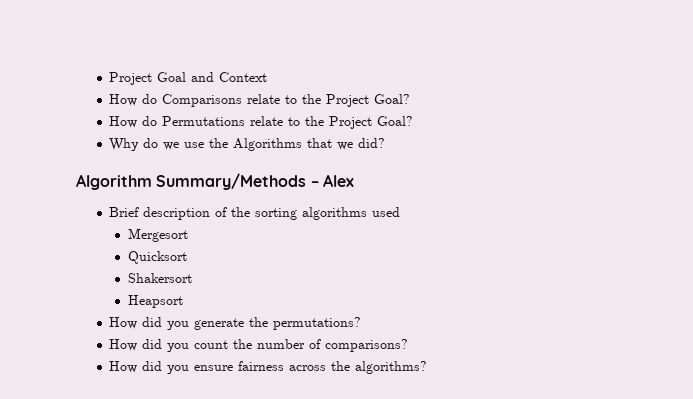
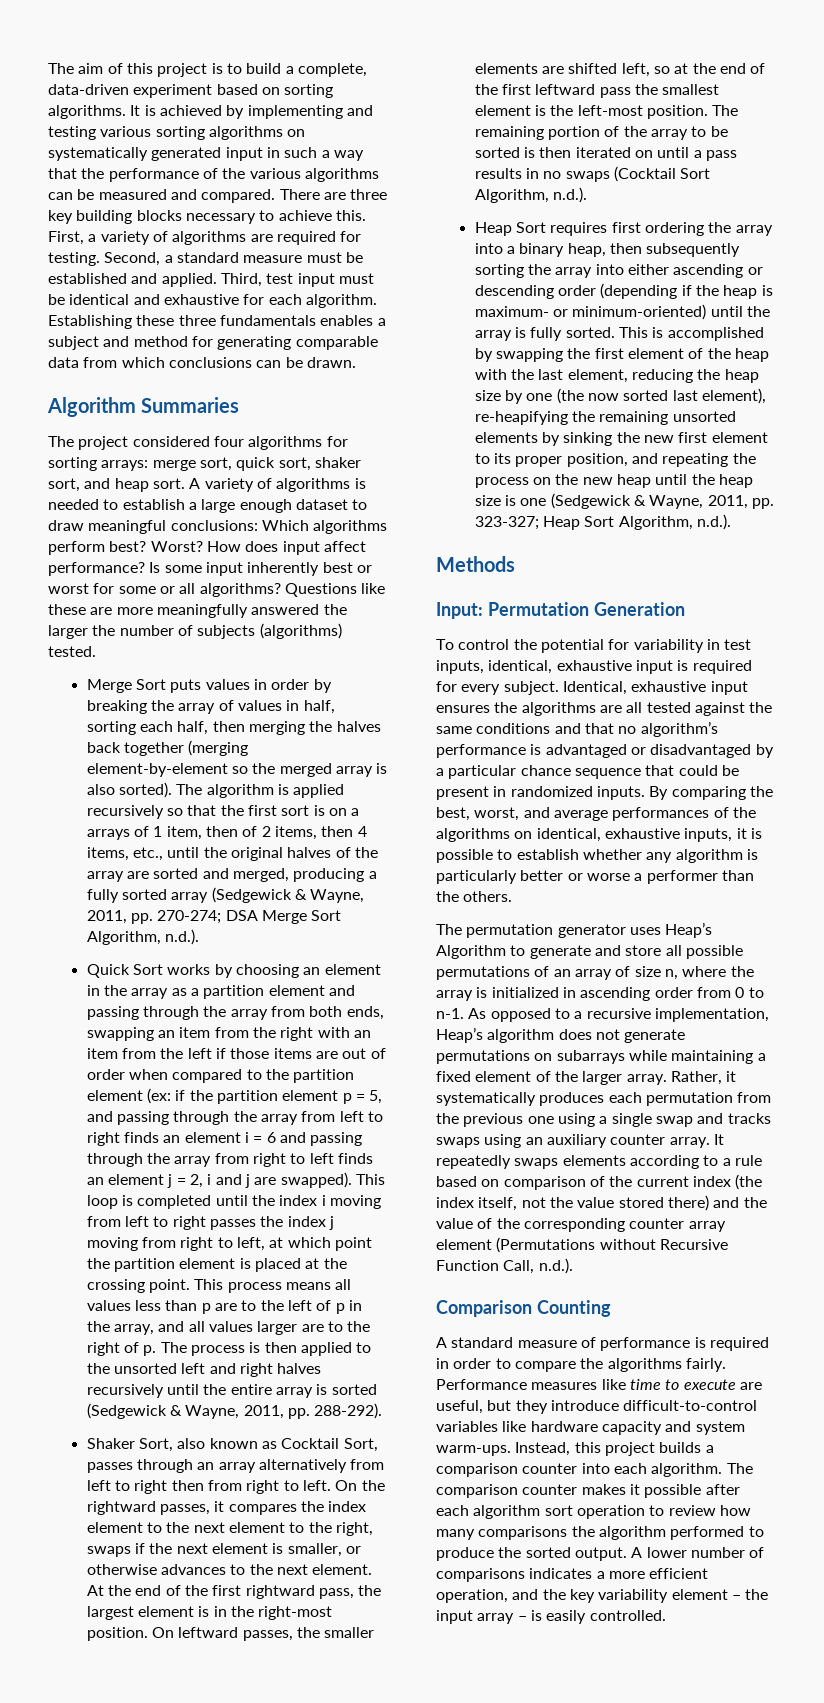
- Project Goal and Context
- How do Comparisons relate to the Project Goal?
- How do Permutations relate to the Project Goal?
- Why do we use the Algorithms that we did?
- Algorithm Summary/Methods – Alex
- Brief description of the sorting algorithms used
- Mergesort
- Quicksort
- Shakersort
- Heapsort
- How did you generate the permutations?
- How did you count the number of comparisons?
- How did you ensure fairness across the algorithms?
+ The aim of this project is to build a complete, data-driven experiment based on sorting algorithms. It is achieved by implementing and testing various sorting algorithms on systematically generated input in such a way that the performance of the various algorithms can be measured and compared. There are three key building blocks necessary to achieve this. First, a variety of algorithms are required for testing. Second, a standard measure must be established and applied. Third, test input must be identical and exhaustive for each algorithm. Establishing these three fundamentals enables a subject and method for generating comparable data from which conclusions can be drawn.
+ Algorithm Summaries
+ The project considered four algorithms for sorting arrays: merge sort, quick sort, shaker sort, and heap sort. A variety of algorithms is needed to establish a large enough dataset to draw meaningful conclusions: Which algorithms perform best? Worst? How does input affect performance? Is some input inherently best or worst for some or all algorithms? Questions like these are more meaningfully answered the larger the number of subjects (algorithms) tested.
+ Merge Sort puts values in order by breaking the array of values in half, sorting each half, then merging the halves back together (merging element-by-element so the merged array is also sorted). The algorithm is applied recursively so that the first sort is on a arrays of 1 item, then of 2 items, then 4 items, etc., until the original halves of the array are sorted and merged, producing a fully sorted array (Sedgewick & Wayne, 2011, pp. 270-274; DSA Merge Sort Algorithm, n.d.).
+ Quick Sort works by choosing an element in the array as a partition element and passing through the array from both ends, swapping an item from the right with an item from the left if those items are out of order when compared to the partition element (ex: if the partition element p = 5, and passing through the array from left to right finds an element i = 6 and passing through the array from right to left finds an element j = 2, i and j are swapped). This loop is completed until the index i moving from left to right passes the index j moving from right to left, at which point the partition element is placed at the crossing point. This process means all values less than p are to the left of p in the array, and all values larger are to the right of p. The process is then applied to the unsorted left and right halves recursively until the entire array is sorted (Sedgewick & Wayne, 2011, pp. 288-292).
+ Shaker Sort, also known as Cocktail Sort, passes through an array alternatively from left to right then from right to left. On the rightward passes, it compares the index element to the next element to the right, swaps if the next element is smaller, or otherwise advances to the next element. At the end of the first rightward pass, the largest element is in the right-most position. On leftward passes, the smaller elements are shifted left, so at the end of the first leftward pass the smallest element is the left-most position. The remaining portion of the array to be sorted is then iterated on until a pass results in no swaps (Cocktail Sort Algorithm, n.d.).
+ Heap Sort requires first ordering the array into a binary heap, then subsequently sorting the array into either ascending or descending order (depending if the heap is maximum- or minimum-oriented) until the array is fully sorted. This is accomplished by swapping the first element of the heap with the last element, reducing the heap size by one (the now sorted last element), re-heapifying the remaining unsorted elements by sinking the new first element to its proper position, and repeating the process on the new heap until the heap size is one (Sedgewick & Wayne, 2011, pp. 323-327; Heap Sort Algorithm, n.d.).
+ Methods
+ Input: Permutation Generation
+ To control the potential for variability in test inputs, identical, exhaustive input is required for every subject. Identical, exhaustive input ensures the algorithms are all tested against the same conditions and that no algorithm’s performance is advantaged or disadvantaged by a particular chance sequence that could be present in randomized inputs. By comparing the best, worst, and average performances of the algorithms on identical, exhaustive inputs, it is possible to establish whether any algorithm is particularly better or worse a performer than the others.
+ The permutation generator uses Heap’s Algorithm to generate and store all possible permutations of an array of size n, where the array is initialized in ascending order from 0 to n-1. As opposed to a recursive implementation, Heap’s algorithm does not generate permutations on subarrays while maintaining a fixed element of the larger array. Rather, it systematically produces each permutation from the previous one using a single swap and tracks swaps using an auxiliary counter array. It repeatedly swaps elements according to a rule based on comparison of the current index (the index itself, not the value stored there) and the value of the corresponding counter array element (Permutations without Recursive Function Call, n.d.).
+ Comparison Counting
+ A standard measure of performance is required in order to compare the algorithms fairly. Performance measures like time to execute are useful, but they introduce difficult-to-control variables like hardware capacity and system warm-ups. Instead, this project builds a comparison counter into each algorithm. The comparison counter makes it possible after each algorithm sort operation to review how many comparisons the algorithm performed to produce the sorted output. A lower number of comparisons indicates a more efficient operation, and the key variability element – the input array – is easily controlled.

